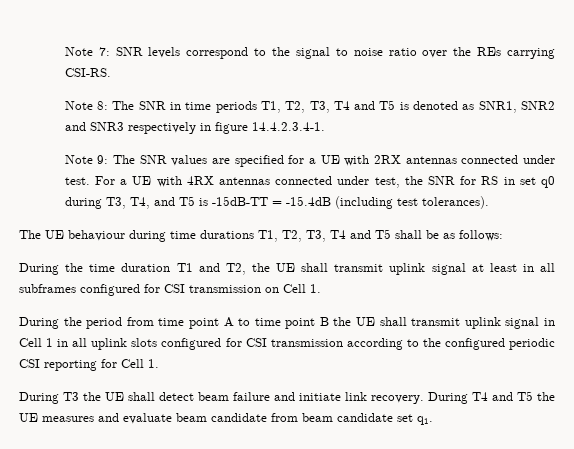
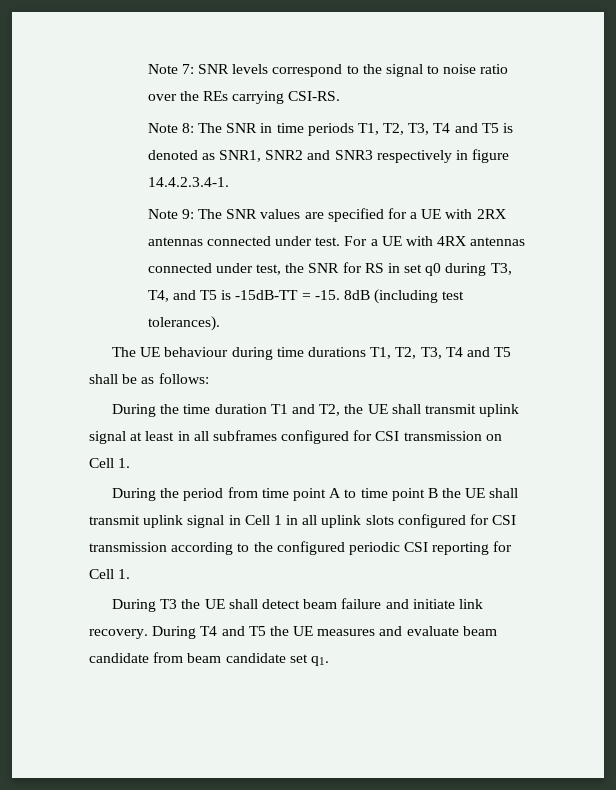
- For a UE with 4RX antennas connected under test, the SNR for RS in set q0 during T3, T4, and T5 is -15dB-TT = -15.4dB (including test tolerances).
+ For a UE with 4RX antennas connected under test, the SNR for RS in set q0 during T3, T4, and T5 is -15dB-TT = -15. 8dB (including test tolerances).

